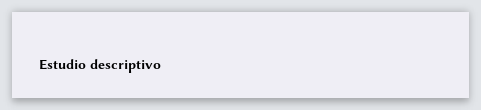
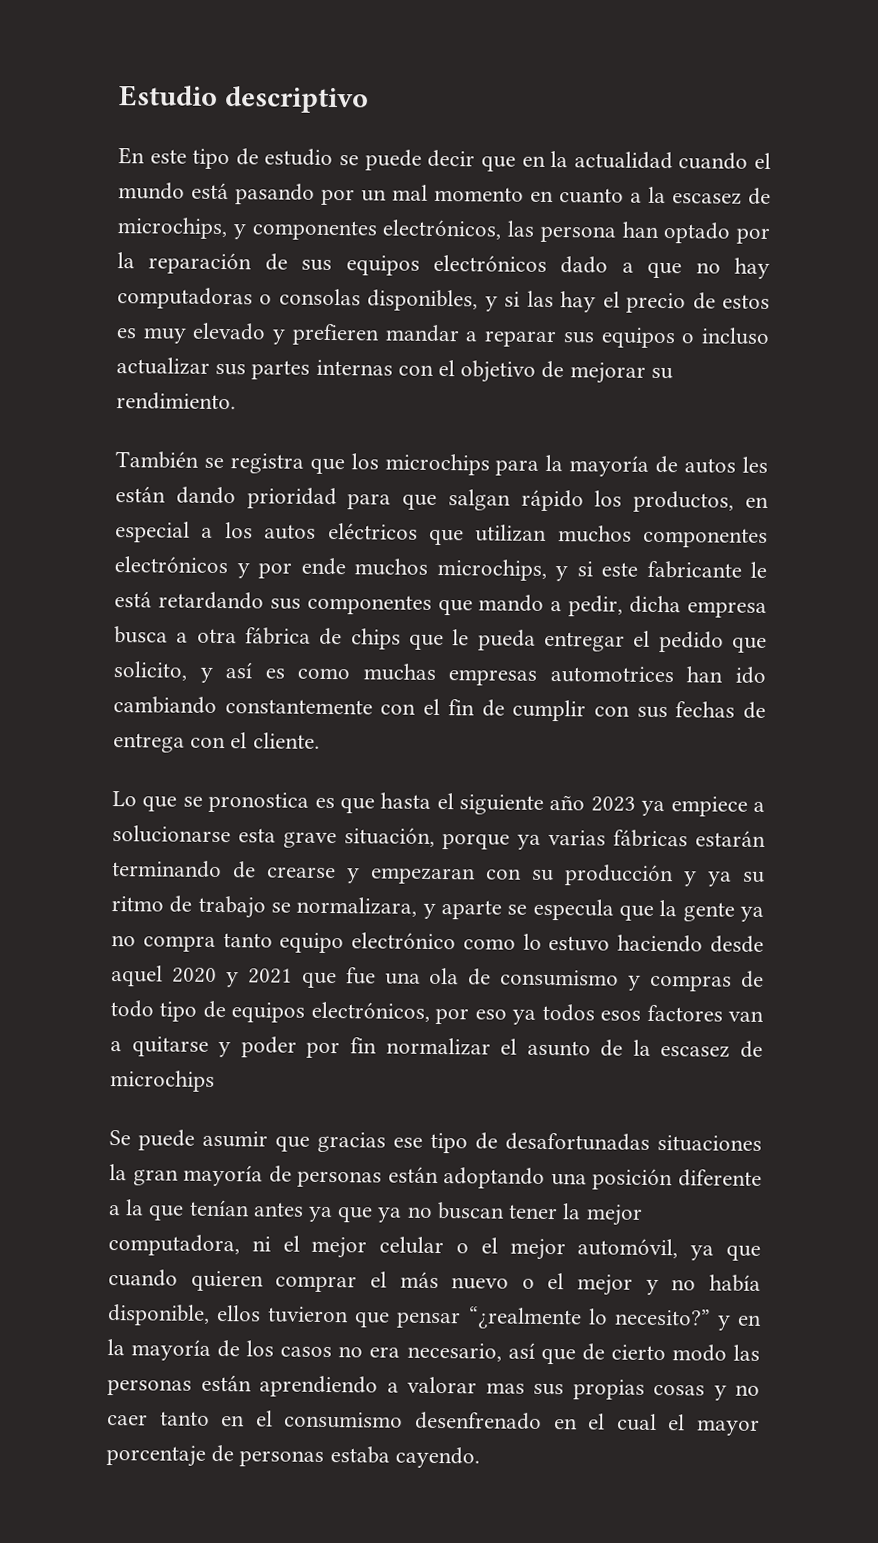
+ En este tipo de estudio se puede decir que en la actualidad cuando el mundo está pasando por un mal momento en cuanto a la escasez de microchips, y componentes electrónicos, las persona han optado por la reparación de sus equipos electrónicos dado a que no hay computadoras o consolas disponibles, y si las hay el precio de estos es muy elevado y prefieren mandar a reparar sus equipos o incluso actualizar sus partes internas con el objetivo de mejorar su rendimiento.
+ También se registra que los microchips para la mayoría de autos les están dando prioridad para que salgan rápido los productos, en especial a los autos eléctricos que utilizan muchos componentes electrónicos y por ende muchos microchips, y si este fabricante le está retardando sus componentes que mando a pedir, dicha empresa busca a otra fábrica de chips que le pueda entregar el pedido que solicito, y así es como muchas empresas automotrices han ido cambiando constantemente con el fin de cumplir con sus fechas de entrega con el cliente.
+ Lo que se pronostica es que hasta el siguiente año 2023 ya empiece a solucionarse esta grave situación, porque ya varias fábricas estarán terminando de crearse y empezaran con su producción y ya su ritmo de trabajo se normalizara, y aparte se especula que la gente ya no compra tanto equipo electrónico como lo estuvo haciendo desde aquel 2020 y 2021 que fue una ola de consumismo y compras de todo tipo de equipos electrónicos, por eso ya todos esos factores van a quitarse y poder por fin normalizar el asunto de la escasez de microchips
+ Se puede asumir que gracias ese tipo de desafortunadas situaciones la gran mayoría de personas están adoptando una posición diferente a la que tenían antes ya que ya no buscan tener la mejor computadora, ni el mejor celular o el mejor automóvil, ya que cuando quieren comprar el más nuevo o el mejor y no había disponible, ellos tuvieron que pensar “¿realmente lo necesito?” y en la mayoría de los casos no era necesario, así que de cierto modo las personas están aprendiendo a valorar mas sus propias cosas y no caer tanto en el consumismo desenfrenado en el cual el mayor porcentaje de personas estaba cayendo.

